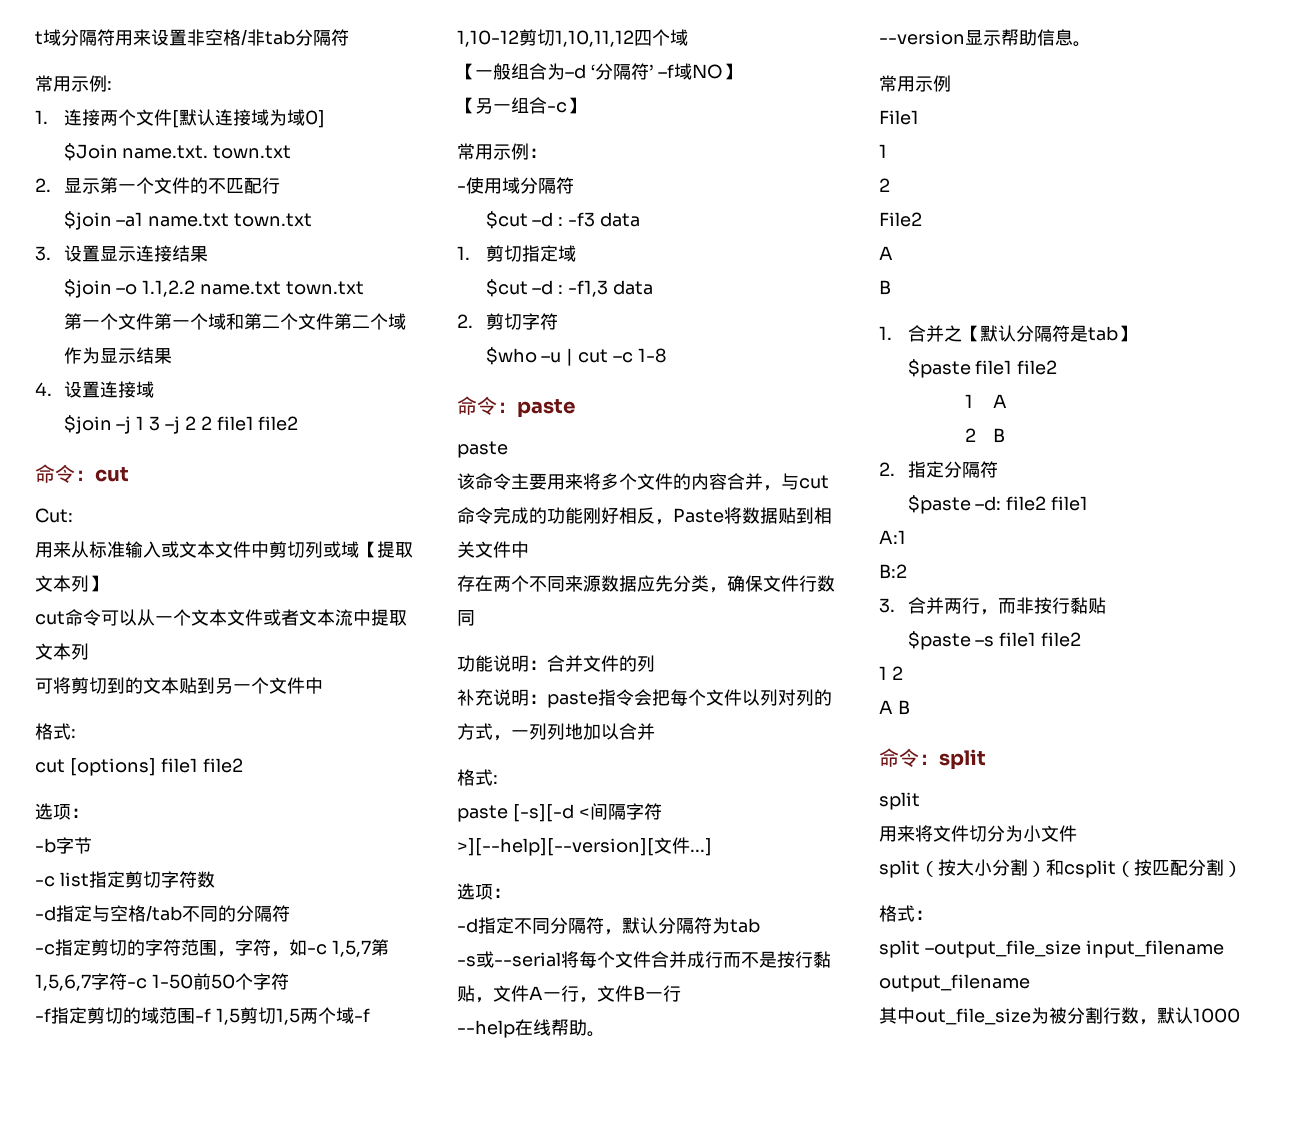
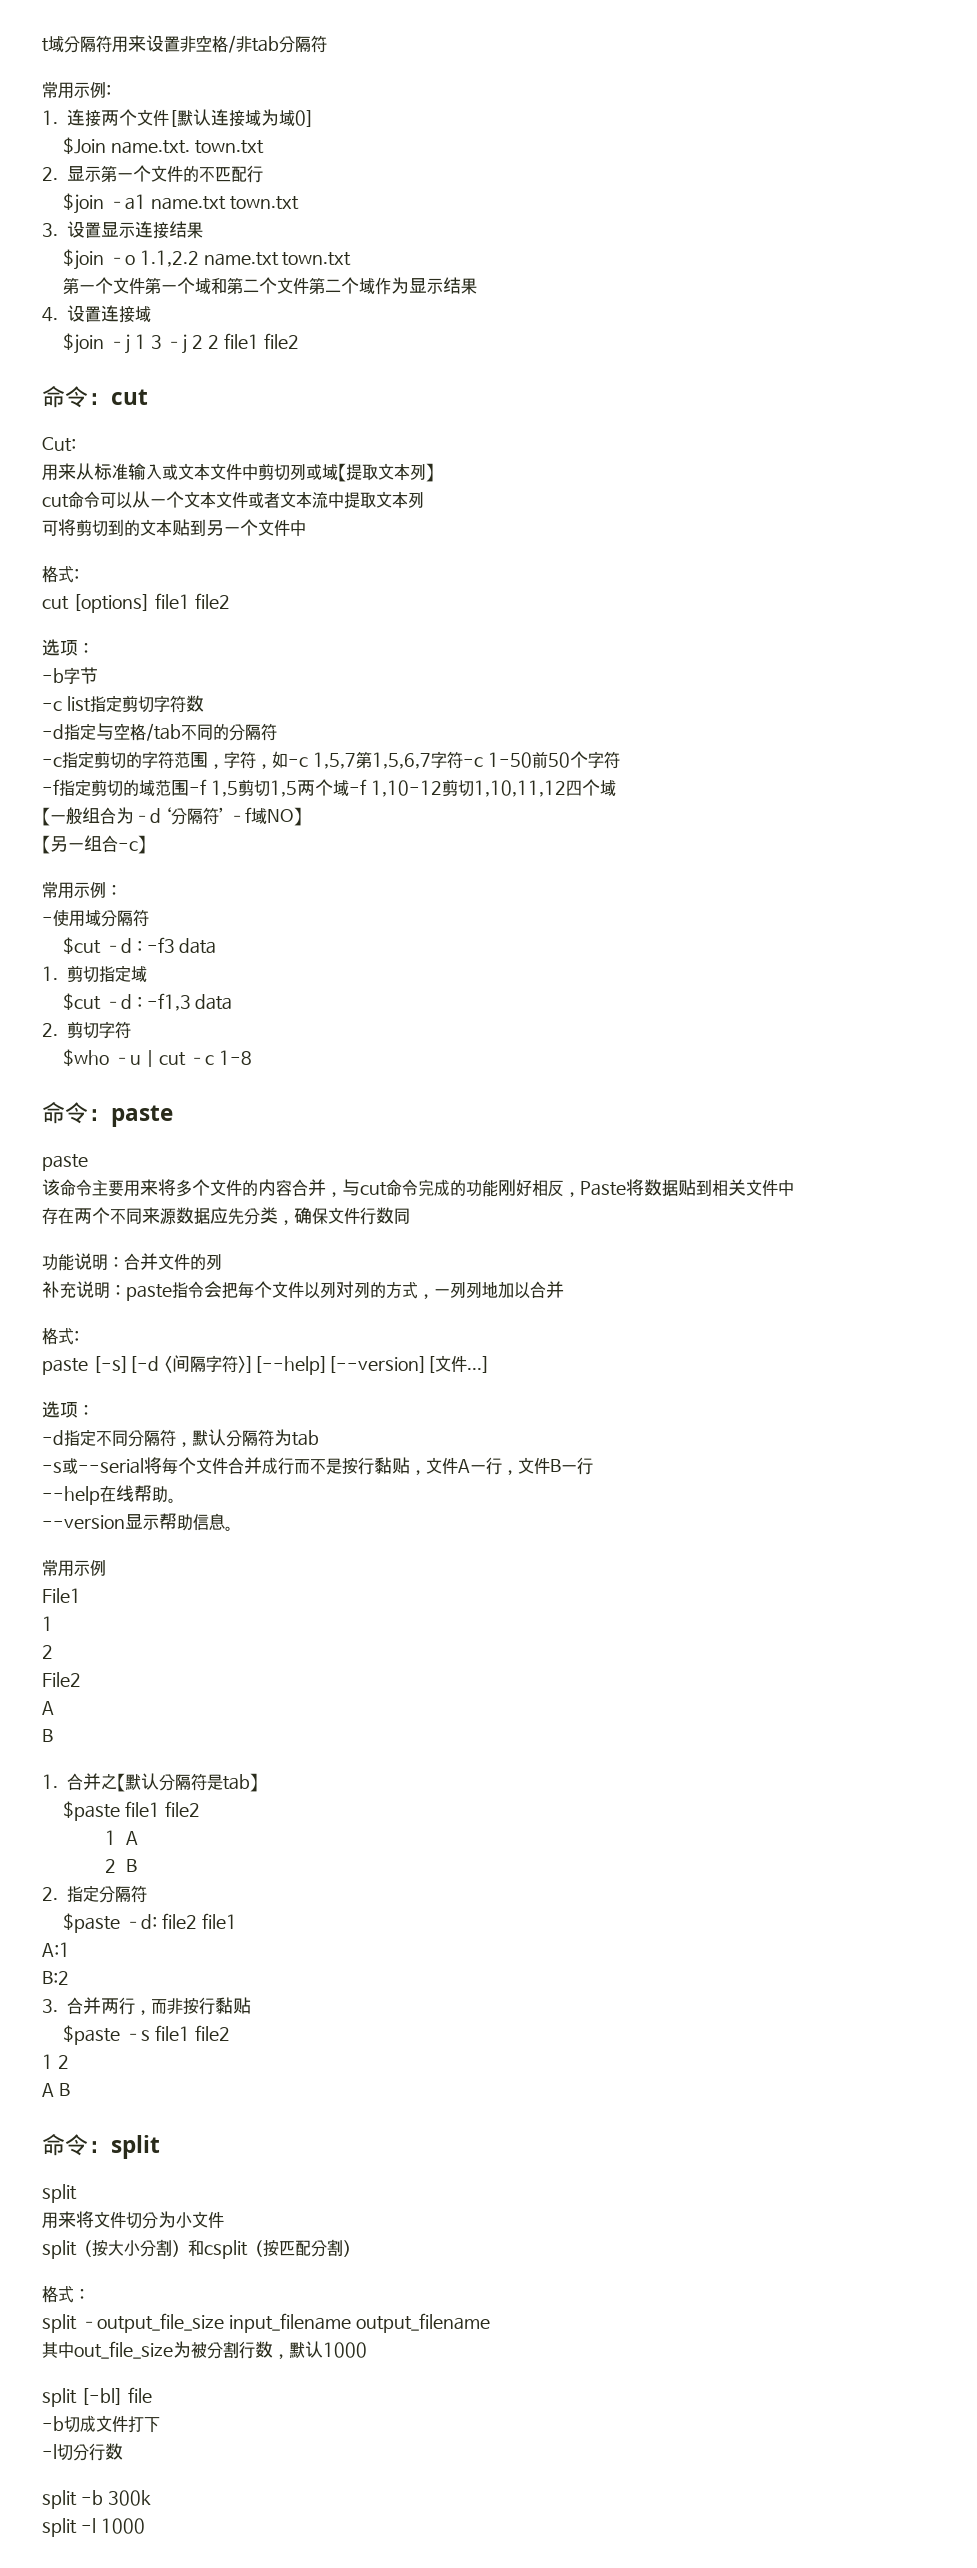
+ split [-bl] file
+ -b切成文件打下
+ -l切分行数
+ split -b 300k
+ split -l 1000

